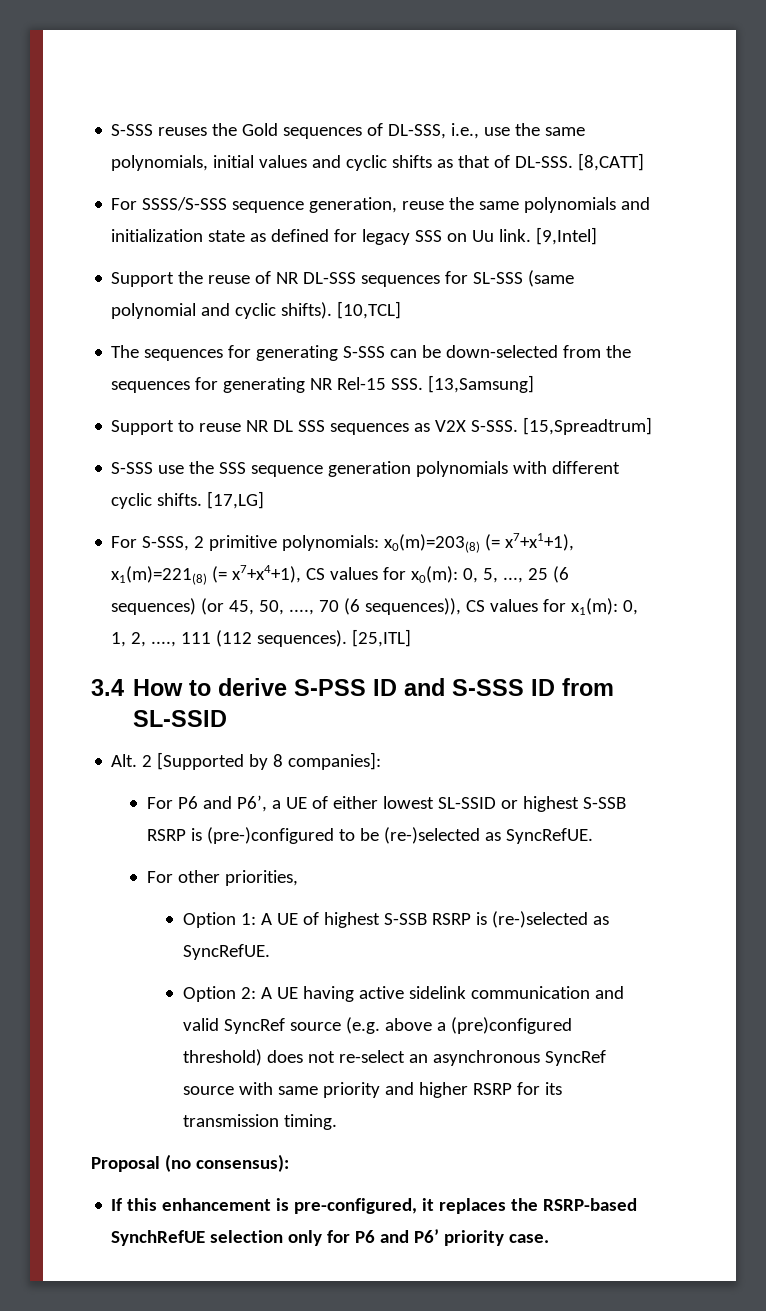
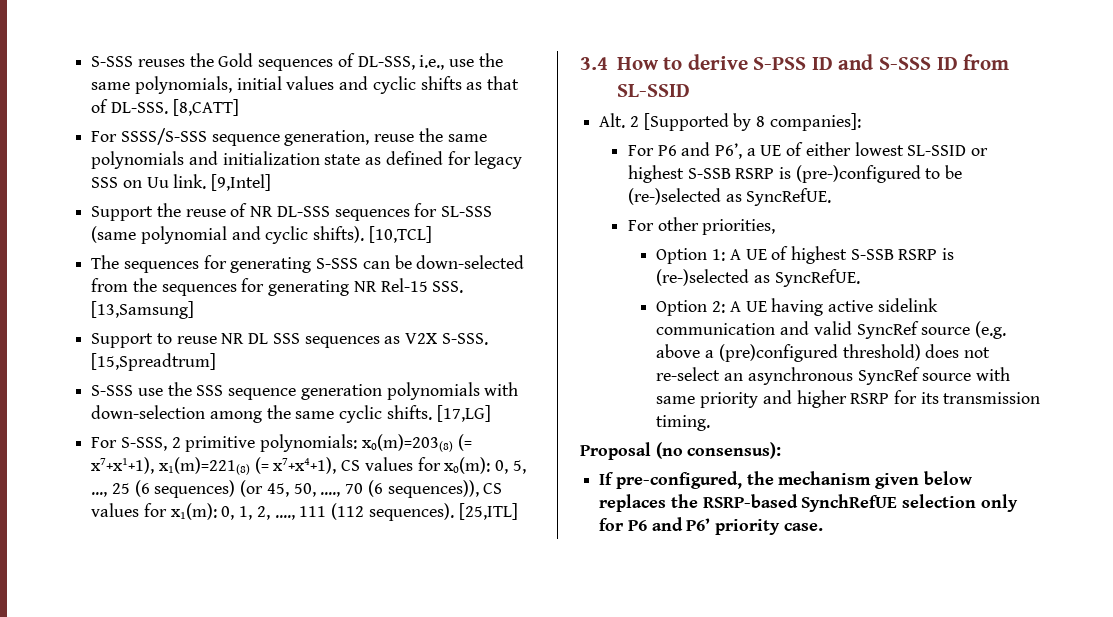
- S-SSS use the SSS sequence generation polynomials with different cyclic shifts.
+ S-SSS use the SSS sequence generation polynomials with down-selection among the same cyclic shifts.
- If this enhancement is pre-configured, it replaces the RSRP-based SynchRefUE selection only for P6 and P6’ priority case.
+ If pre-configured, the mechanism given below replaces the RSRP-based SynchRefUE selection only for P6 and P6’ priority case.

